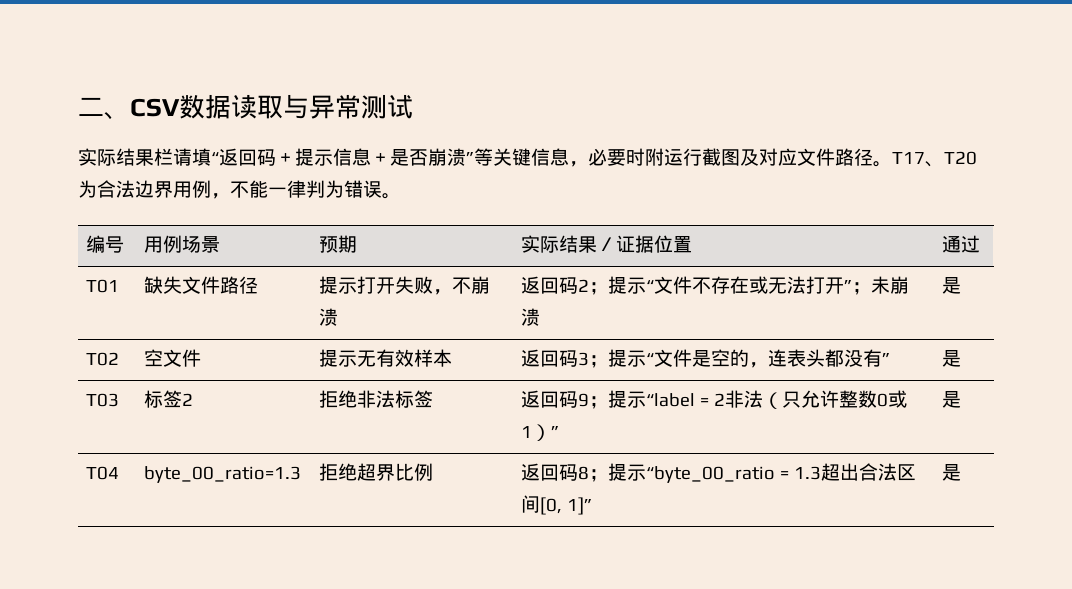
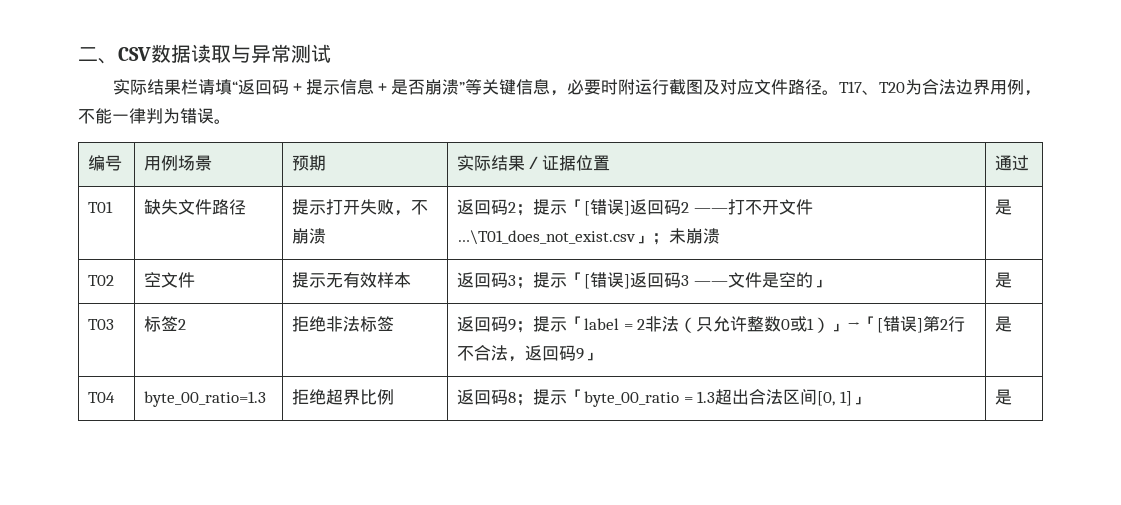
- T01 | 缺失文件路径 | 提示打开失败，不崩溃 | 返回码2；提示“文件不存在或无法打开”；未崩溃 | 是
+ T01 | 缺失文件路径 | 提示打开失败，不崩溃 | 返回码2；提示「[错误]返回码2 ——打不开文件…\T01_does_not_exist.csv」；未崩溃 | 是
- T02 | 空文件 | 提示无有效样本 | 返回码3；提示“文件是空的，连表头都没有” | 是
+ T02 | 空文件 | 提示无有效样本 | 返回码3；提示「[错误]返回码3 ——文件是空的」 | 是
- T03 | 标签2 | 拒绝非法标签 | 返回码9；提示“label = 2非法（只允许整数0或1）” | 是
+ T03 | 标签2 | 拒绝非法标签 | 返回码9；提示「label = 2非法（只允许整数0或1）」→「[错误]第2行不合法，返回码9」 | 是
- T04 | byte_00_ratio=1.3 | 拒绝超界比例 | 返回码8；提示“byte_00_ratio = 1.3超出合法区间[0, 1]” | 是
+ T04 | byte_00_ratio=1.3 | 拒绝超界比例 | 返回码8；提示「byte_00_ratio = 1.3超出合法区间[0, 1]」 | 是

